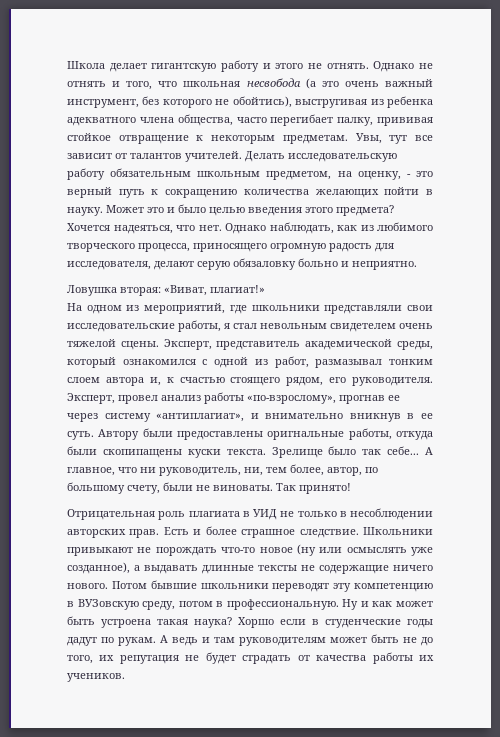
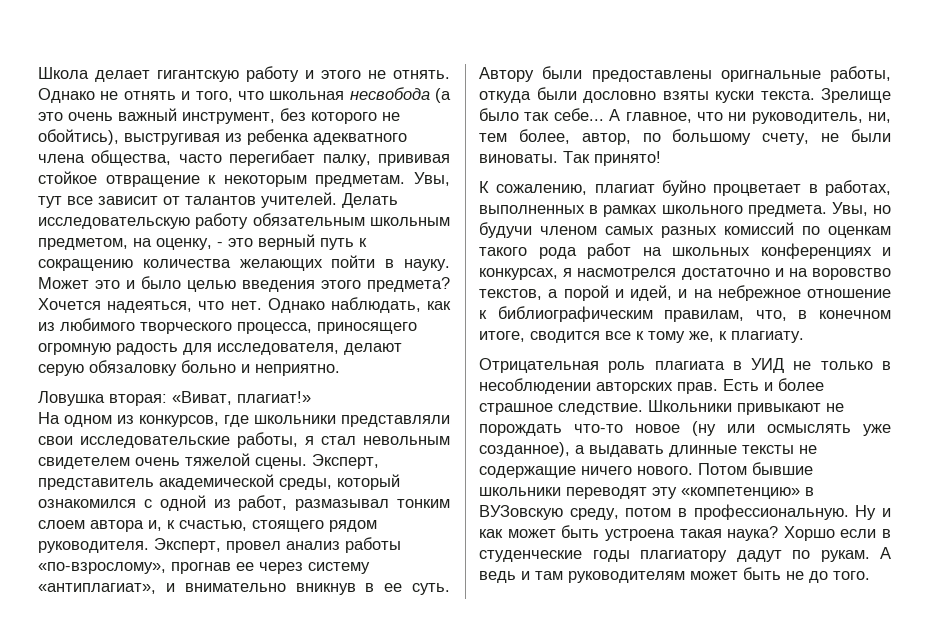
- На одном из мероприятий, где школьники представляли свои исследовательские работы, я стал невольным свидетелем очень тяжелой сцены.
+ На одном из конкурсов, где школьники представляли свои исследовательские работы, я стал невольным свидетелем очень тяжелой сцены.
- Эксперт, представитель академической среды, который ознакомился с одной из работ, размазывал тонким слоем автора и, к счастью стоящего рядом, его руководителя.
+ Эксперт, представитель академической среды, который ознакомился с одной из работ, размазывал тонким слоем автора и, к счастью, стоящего рядом руководителя.
- Автору были предоставлены оригнальные работы, откуда были скопипащены куски текста.
+ Автору были предоставлены оригнальные работы, откуда были дословно взяты куски текста.
- А главное, что ни руководитель, ни, тем более, автор, по большому счету, были не виноваты.
+ А главное, что ни руководитель, ни, тем более, автор, по большому счету, не были виноваты.
+ К сожалению, плагиат буйно процветает в работах, выполненных в рамках школьного предмета. Увы, но будучи членом самых разных комиссий по оценкам такого рода работ на школьных конференциях и конкурсах, я насмотрелся достаточно и на воровство текстов, а порой и идей, и на небрежное отношение к библиографическим правилам, что, в конечном итоге, сводится все к тому же, к плагиату.
- Потом бывшие школьники переводят эту компетенцию в ВУЗовскую среду, потом в профессиональную.
+ Потом бывшие школьники переводят эту «компетенцию» в ВУЗовскую среду, потом в профессиональную.
- Хоршо если в студенческие годы дадут по рукам.
+ Хоршо если в студенческие годы плагиатору дадут по рукам.
- А ведь и там руководителям может быть не до того, их репутация не будет страдать от качества работы их учеников.
+ А ведь и там руководителям может быть не до того.

